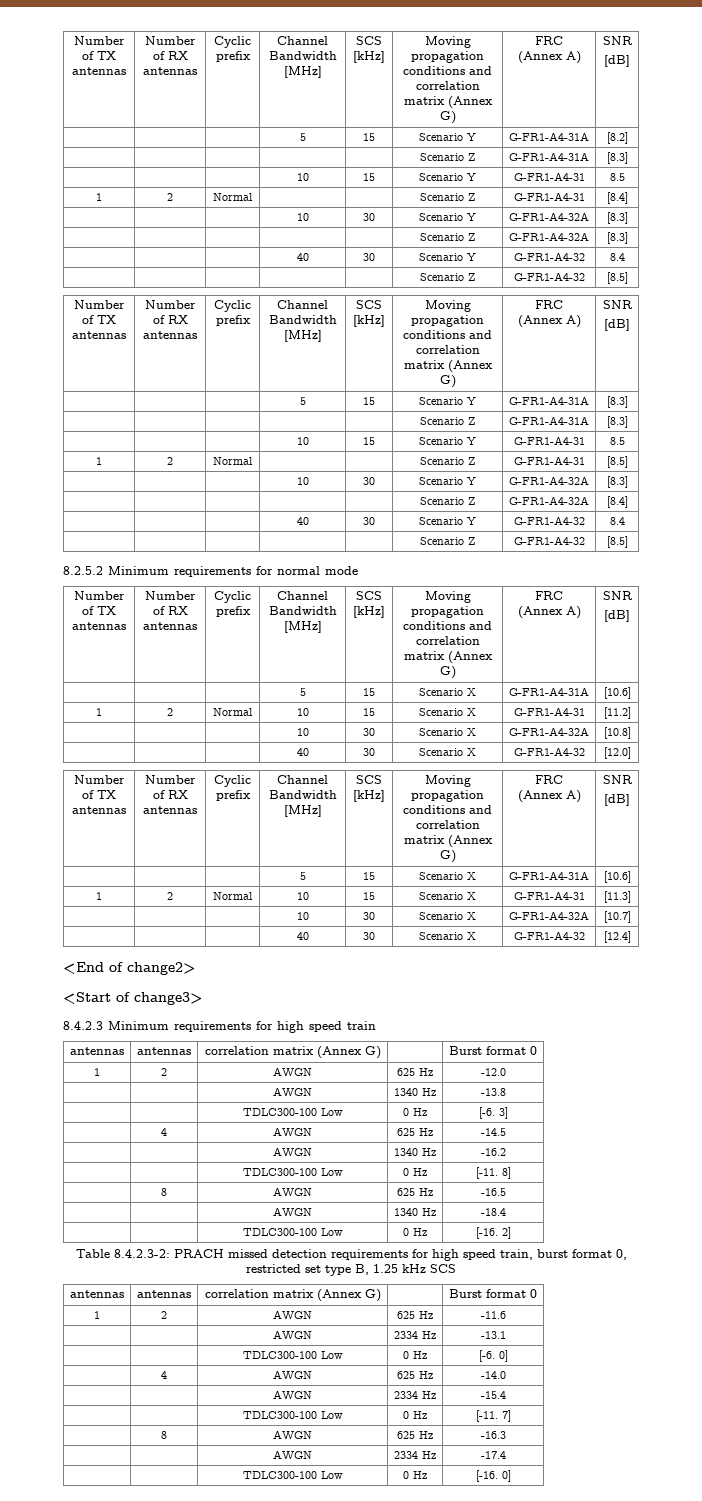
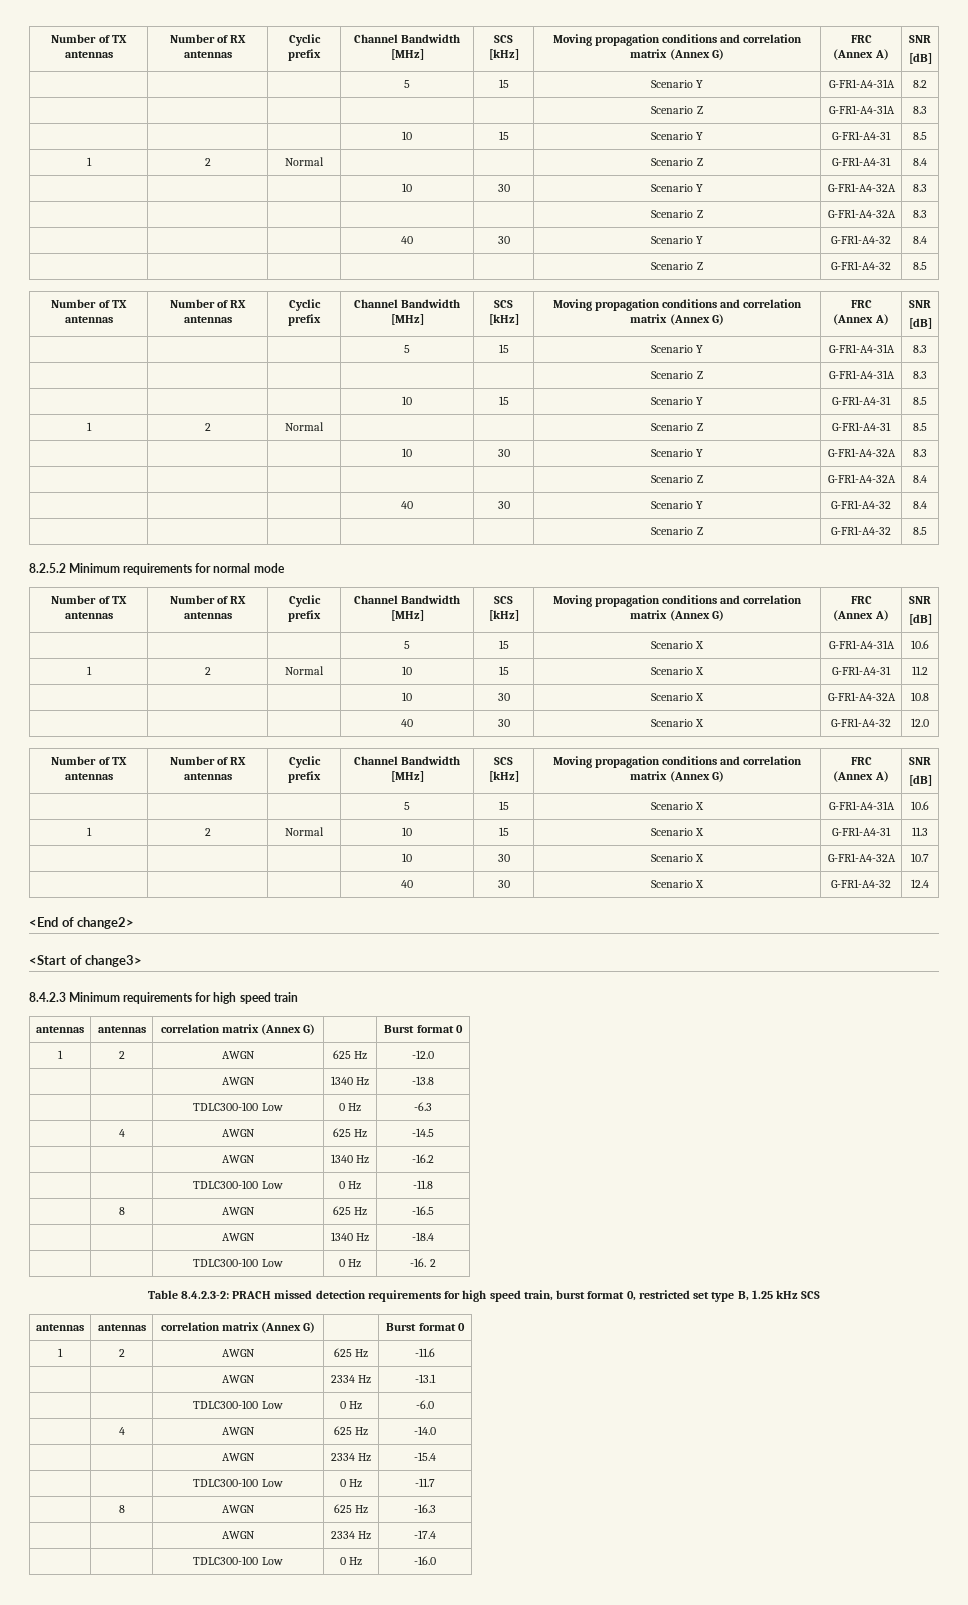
- | | | 5 | 15 | Scenario Y | G-FR1-A4-31A | [8.2]
- | | | | | Scenario Z | G-FR1-A4-31A | [8.3]
+ | | | 5 | 15 | Scenario Y | G-FR1-A4-31A | 8.2
+ | | | | | Scenario Z | G-FR1-A4-31A | 8.3
- 1 | 2 | Normal | | | Scenario Z | G-FR1-A4-31 | [8.4]
- | | | 10 | 30 | Scenario Y | G-FR1-A4-32A | [8.3]
- | | | | | Scenario Z | G-FR1-A4-32A | [8.3]
+ 1 | 2 | Normal | | | Scenario Z | G-FR1-A4-31 | 8.4
+ | | | 10 | 30 | Scenario Y | G-FR1-A4-32A | 8.3
+ | | | | | Scenario Z | G-FR1-A4-32A | 8.3
  | | | 40 | 30 | Scenario Y | G-FR1-A4-32 | 8.4
- | | | | | Scenario Z | G-FR1-A4-32 | [8.5]
+ | | | | | Scenario Z | G-FR1-A4-32 | 8.5
- | | | 5 | 15 | Scenario Y | G-FR1-A4-31A | [8.3]
- | | | | | Scenario Z | G-FR1-A4-31A | [8.3]
+ | | | 5 | 15 | Scenario Y | G-FR1-A4-31A | 8.3
+ | | | | | Scenario Z | G-FR1-A4-31A | 8.3
- 1 | 2 | Normal | | | Scenario Z | G-FR1-A4-31 | [8.5]
- | | | 10 | 30 | Scenario Y | G-FR1-A4-32A | [8.3]
- | | | | | Scenario Z | G-FR1-A4-32A | [8.4]
+ 1 | 2 | Normal | | | Scenario Z | G-FR1-A4-31 | 8.5
+ | | | 10 | 30 | Scenario Y | G-FR1-A4-32A | 8.3
+ | | | | | Scenario Z | G-FR1-A4-32A | 8.4
  | | | 40 | 30 | Scenario Y | G-FR1-A4-32 | 8.4
- | | | | | Scenario Z | G-FR1-A4-32 | [8.5]
+ | | | | | Scenario Z | G-FR1-A4-32 | 8.5
  8.2.5.2 Minimum requirements for normal mode
  Number of TX antennas | Number of RX antennas | Cyclic prefix | Channel Bandwidth [MHz] | SCS [kHz] | Moving propagation conditions and correlation matrix (Annex G) | FRC
  (Annex A) | SNR
  [dB]
- | | | 5 | 15 | Scenario X | G-FR1-A4-31A | [10.6]
- 1 | 2 | Normal | 10 | 15 | Scenario X | G-FR1-A4-31 | [11.2]
- | | | 10 | 30 | Scenario X | G-FR1-A4-32A | [10.8]
- | | | 40 | 30 | Scenario X | G-FR1-A4-32 | [12.0]
+ | | | 5 | 15 | Scenario X | G-FR1-A4-31A | 10.6
+ 1 | 2 | Normal | 10 | 15 | Scenario X | G-FR1-A4-31 | 11.2
+ | | | 10 | 30 | Scenario X | G-FR1-A4-32A | 10.8
+ | | | 40 | 30 | Scenario X | G-FR1-A4-32 | 12.0
  Number of TX antennas | Number of RX antennas | Cyclic prefix | Channel Bandwidth [MHz] | SCS [kHz] | Moving propagation conditions and correlation matrix (Annex G) | FRC
  (Annex A) | SNR
  [dB]
- | | | 5 | 15 | Scenario X | G-FR1-A4-31A | [10.6]
- 1 | 2 | Normal | 10 | 15 | Scenario X | G-FR1-A4-31 | [11.3]
- | | | 10 | 30 | Scenario X | G-FR1-A4-32A | [10.7]
- | | | 40 | 30 | Scenario X | G-FR1-A4-32 | [12.4]
+ | | | 5 | 15 | Scenario X | G-FR1-A4-31A | 10.6
+ 1 | 2 | Normal | 10 | 15 | Scenario X | G-FR1-A4-31 | 11.3
+ | | | 10 | 30 | Scenario X | G-FR1-A4-32A | 10.7
+ | | | 40 | 30 | Scenario X | G-FR1-A4-32 | 12.4
- | | TDLC300-100 Low | 0 Hz | [-6. 3]
+ | | TDLC300-100 Low | 0 Hz | -6.3
- | | TDLC300-100 Low | 0 Hz | [-11. 8]
+ | | TDLC300-100 Low | 0 Hz | -11.8
- | | TDLC300-100 Low | 0 Hz | [-16. 2]
+ | | TDLC300-100 Low | 0 Hz | -16. 2
- | | TDLC300-100 Low | 0 Hz | [-6. 0]
+ | | TDLC300-100 Low | 0 Hz | -6.0
- | | TDLC300-100 Low | 0 Hz | [-11. 7]
+ | | TDLC300-100 Low | 0 Hz | -11.7
- | | TDLC300-100 Low | 0 Hz | [-16. 0]
+ | | TDLC300-100 Low | 0 Hz | -16.0

